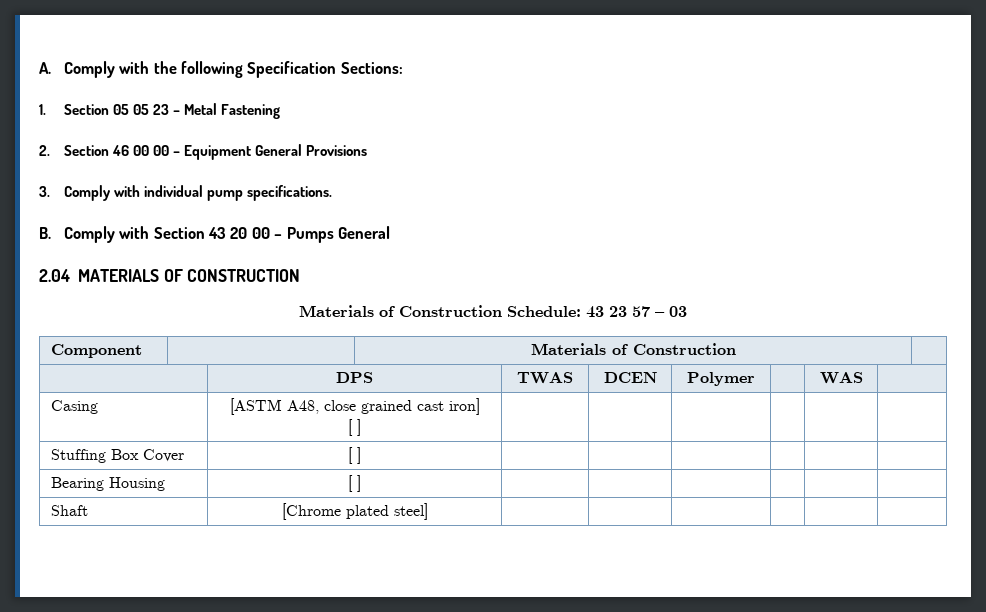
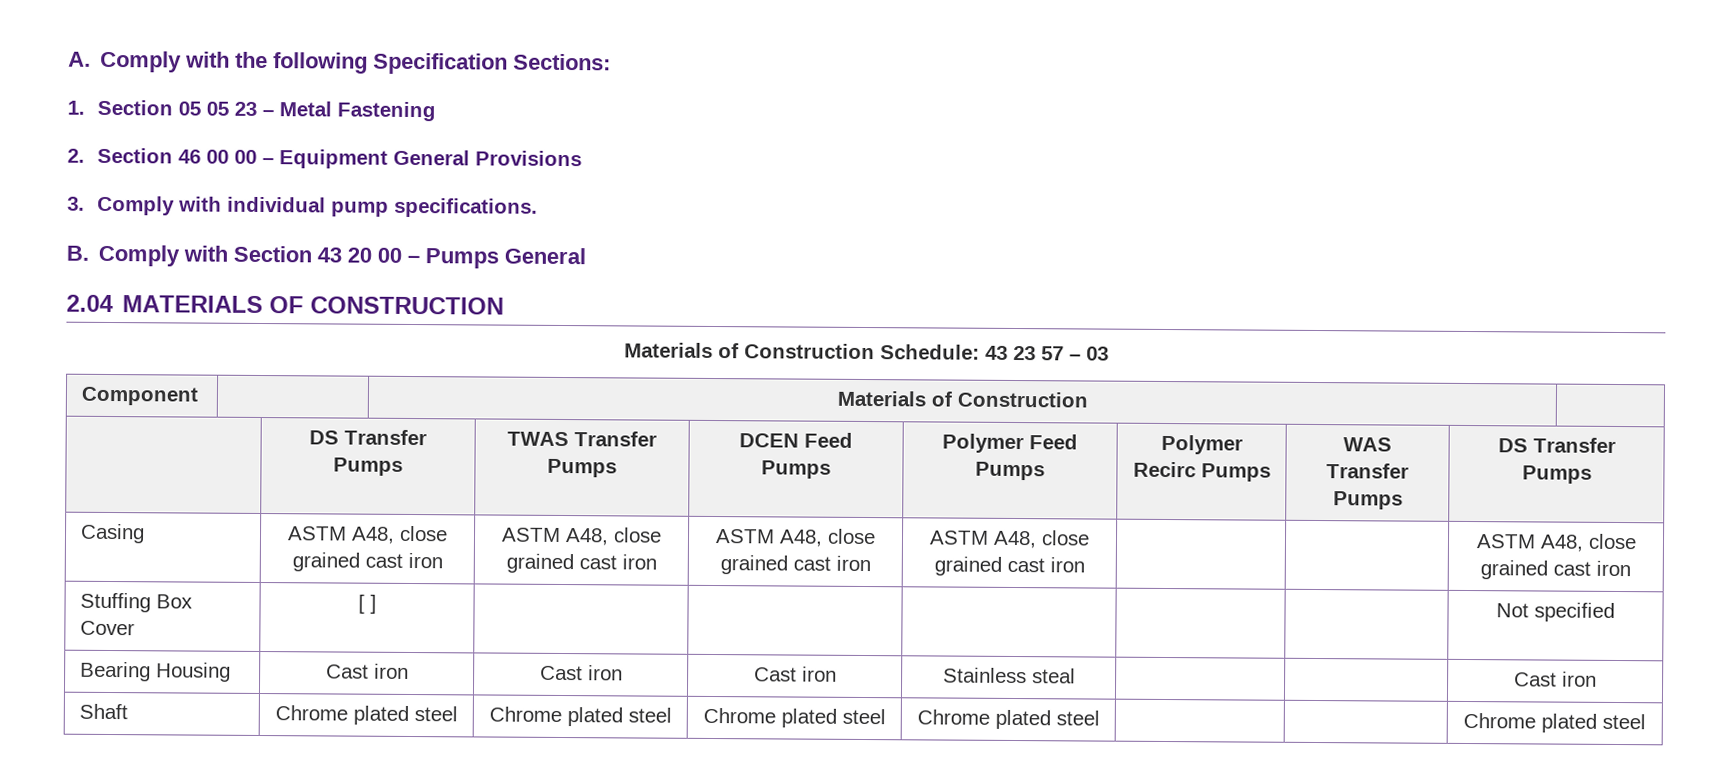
- | DPS | TWAS | DCEN | Polymer | | WAS |
+ | DS Transfer Pumps | TWAS Transfer Pumps | DCEN Feed Pumps | Polymer Feed Pumps | Polymer Recirc Pumps | WAS Transfer Pumps | DS Transfer Pumps
- Casing | [ASTM A48, close grained cast iron]
- [ ] | | | | | |
+ Casing | ASTM A48, close grained cast iron | ASTM A48, close grained cast iron | ASTM A48, close grained cast iron | ASTM A48, close grained cast iron | | | ASTM A48, close grained cast iron
- Stuffing Box Cover | [ ] | | | | | |
+ Stuffing Box Cover | [ ] | | | | | | Not specified
- Bearing Housing | [ ] | | | | | |
- Shaft | [Chrome plated steel] | | | | | |
+ Bearing Housing | Cast iron | Cast iron | Cast iron | Stainless steal | | | Cast iron
+ Shaft | Chrome plated steel | Chrome plated steel | Chrome plated steel | Chrome plated steel | | | Chrome plated steel

